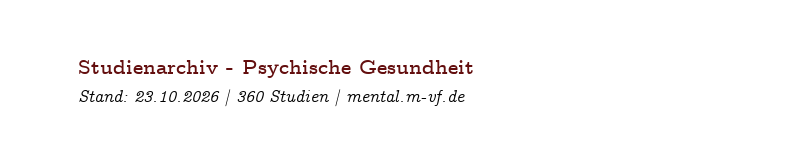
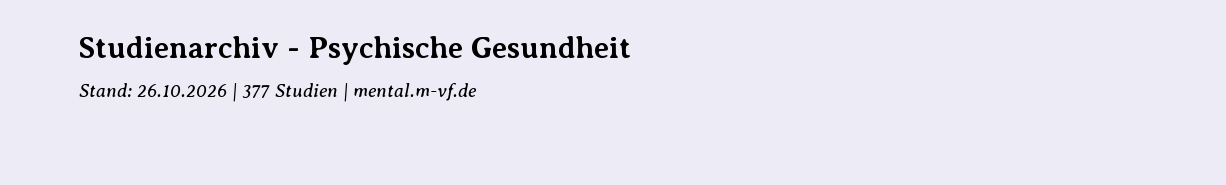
- Stand: 23.10.2026 | 360 Studien | mental.m-vf.de
+ Stand: 26.10.2026 | 377 Studien | mental.m-vf.de

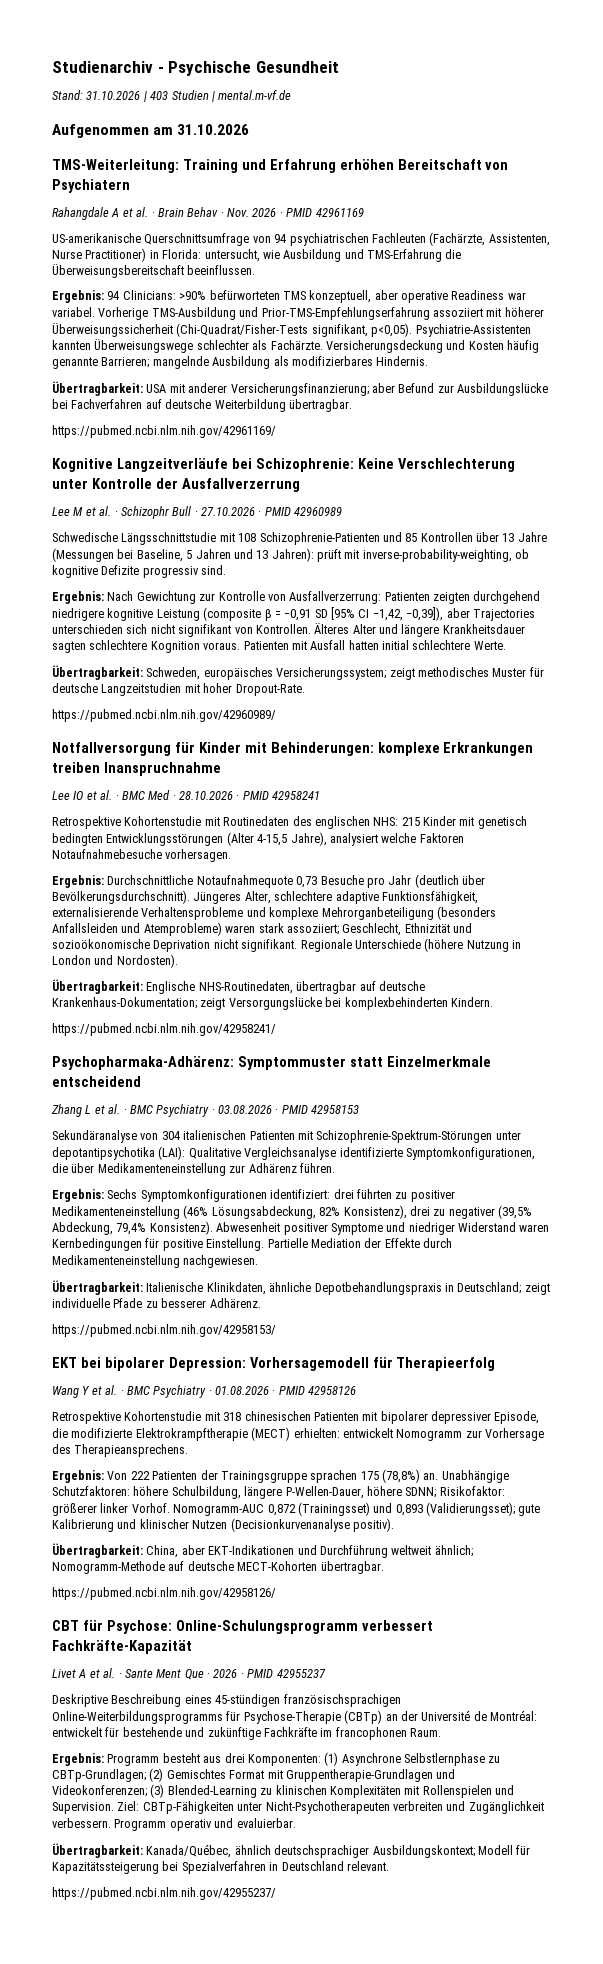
- Stand: 26.10.2026 | 377 Studien | mental.m-vf.de
+ Stand: 31.10.2026 | 403 Studien | mental.m-vf.de
+ Aufgenommen am 31.10.2026
+ TMS-Weiterleitung: Training und Erfahrung erhöhen Bereitschaft von Psychiatern
+ Rahangdale A et al. · Brain Behav · Nov. 2026 · PMID 42961169
+ US-amerikanische Querschnittsumfrage von 94 psychiatrischen Fachleuten (Fachärzte, Assistenten, Nurse Practitioner) in Florida: untersucht, wie Ausbildung und TMS-Erfahrung die Überweisungsbereitschaft beeinflussen.
+ Ergebnis: 94 Clinicians: >90% befürworteten TMS konzeptuell, aber operative Readiness war variabel. Vorherige TMS-Ausbildung und Prior-TMS-Empfehlungserfahrung assoziiert mit höherer Überweisungssicherheit (Chi-Quadrat/Fisher-Tests signifikant, p<0,05). Psychiatrie-Assistenten kannten Überweisungswege schlechter als Fachärzte. Versicherungsdeckung und Kosten häufig genannte Barrieren; mangelnde Ausbildung als modifizierbares Hindernis.
+ Übertragbarkeit: USA mit anderer Versicherungsfinanzierung; aber Befund zur Ausbildungslücke bei Fachverfahren auf deutsche Weiterbildung übertragbar.
+ https://pubmed.ncbi.nlm.nih.gov/42961169/
+ Kognitive Langzeitverläufe bei Schizophrenie: Keine Verschlechterung unter Kontrolle der Ausfallverzerrung
+ Lee M et al. · Schizophr Bull · 27.10.2026 · PMID 42960989
+ Schwedische Längsschnittstudie mit 108 Schizophrenie-Patienten und 85 Kontrollen über 13 Jahre (Messungen bei Baseline, 5 Jahren und 13 Jahren): prüft mit inverse-probability-weighting, ob kognitive Defizite progressiv sind.
+ Ergebnis: Nach Gewichtung zur Kontrolle von Ausfallverzerrung: Patienten zeigten durchgehend niedrigere kognitive Leistung (composite β = −0,91 SD [95% CI −1,42, −0,39]), aber Trajectories unterschieden sich nicht signifikant von Kontrollen. Älteres Alter und längere Krankheitsdauer sagten schlechtere Kognition voraus. Patienten mit Ausfall hatten initial schlechtere Werte.
+ Übertragbarkeit: Schweden, europäisches Versicherungssystem; zeigt methodisches Muster für deutsche Langzeitstudien mit hoher Dropout-Rate.
+ https://pubmed.ncbi.nlm.nih.gov/42960989/
+ Notfallversorgung für Kinder mit Behinderungen: komplexe Erkrankungen treiben Inanspruchnahme
+ Lee IO et al. · BMC Med · 28.10.2026 · PMID 42958241
+ Retrospektive Kohortenstudie mit Routinedaten des englischen NHS: 215 Kinder mit genetisch bedingten Entwicklungsstörungen (Alter 4-15,5 Jahre), analysiert welche Faktoren Notaufnahmebesuche vorhersagen.
+ Ergebnis: Durchschnittliche Notaufnahmequote 0,73 Besuche pro Jahr (deutlich über Bevölkerungsdurchschnitt). Jüngeres Alter, schlechtere adaptive Funktionsfähigkeit, externalisierende Verhaltensprobleme und komplexe Mehrorganbeteiligung (besonders Anfallsleiden und Atemprobleme) waren stark assoziiert; Geschlecht, Ethnizität und sozioökonomische Deprivation nicht signifikant. Regionale Unterschiede (höhere Nutzung in London und Nordosten).
+ Übertragbarkeit: Englische NHS-Routinedaten, übertragbar auf deutsche Krankenhaus-Dokumentation; zeigt Versorgungslücke bei komplexbehinderten Kindern.
+ https://pubmed.ncbi.nlm.nih.gov/42958241/
+ Psychopharmaka-Adhärenz: Symptommuster statt Einzelmerkmale entscheidend
+ Zhang L et al. · BMC Psychiatry · 03.08.2026 · PMID 42958153
+ Sekundäranalyse von 304 italienischen Patienten mit Schizophrenie-Spektrum-Störungen unter depotantipsychotika (LAI): Qualitative Vergleichsanalyse identifizierte Symptomkonfigurationen, die über Medikamenteneinstellung zur Adhärenz führen.
+ Ergebnis: Sechs Symptomkonfigurationen identifiziert: drei führten zu positiver Medikamenteneinstellung (46% Lösungsabdeckung, 82% Konsistenz), drei zu negativer (39,5% Abdeckung, 79,4% Konsistenz). Abwesenheit positiver Symptome und niedriger Widerstand waren Kernbedingungen für positive Einstellung. Partielle Mediation der Effekte durch Medikamenteneinstellung nachgewiesen.
+ Übertragbarkeit: Italienische Klinikdaten, ähnliche Depotbehandlungspraxis in Deutschland; zeigt individuelle Pfade zu besserer Adhärenz.
+ https://pubmed.ncbi.nlm.nih.gov/42958153/
+ EKT bei bipolarer Depression: Vorhersagemodell für Therapieerfolg
+ Wang Y et al. · BMC Psychiatry · 01.08.2026 · PMID 42958126
+ Retrospektive Kohortenstudie mit 318 chinesischen Patienten mit bipolarer depressiver Episode, die modifizierte Elektrokrampftherapie (MECT) erhielten: entwickelt Nomogramm zur Vorhersage des Therapieansprechens.
+ Ergebnis: Von 222 Patienten der Trainingsgruppe sprachen 175 (78,8%) an. Unabhängige Schutzfaktoren: höhere Schulbildung, längere P-Wellen-Dauer, höhere SDNN; Risikofaktor: größerer linker Vorhof. Nomogramm-AUC 0,872 (Trainingsset) und 0,893 (Validierungsset); gute Kalibrierung und klinischer Nutzen (Decisionkurvenanalyse positiv).
+ Übertragbarkeit: China, aber EKT-Indikationen und Durchführung weltweit ähnlich; Nomogramm-Methode auf deutsche MECT-Kohorten übertragbar.
+ https://pubmed.ncbi.nlm.nih.gov/42958126/
+ CBT für Psychose: Online-Schulungsprogramm verbessert Fachkräfte-Kapazität
+ Livet A et al. · Sante Ment Que · 2026 · PMID 42955237
+ Deskriptive Beschreibung eines 45-stündigen französischsprachigen Online-Weiterbildungsprogramms für Psychose-Therapie (CBTp) an der Université de Montréal: entwickelt für bestehende und zukünftige Fachkräfte im francophonen Raum.
+ Ergebnis: Programm besteht aus drei Komponenten: (1) Asynchrone Selbstlernphase zu CBTp-Grundlagen; (2) Gemischtes Format mit Gruppentherapie-Grundlagen und Videokonferenzen; (3) Blended-Learning zu klinischen Komplexitäten mit Rollenspielen und Supervision. Ziel: CBTp-Fähigkeiten unter Nicht-Psychotherapeuten verbreiten und Zugänglichkeit verbessern. Programm operativ und evaluierbar.
+ Übertragbarkeit: Kanada/Québec, ähnlich deutschsprachiger Ausbildungskontext; Modell für Kapazitätssteigerung bei Spezialverfahren in Deutschland relevant.
+ https://pubmed.ncbi.nlm.nih.gov/42955237/

